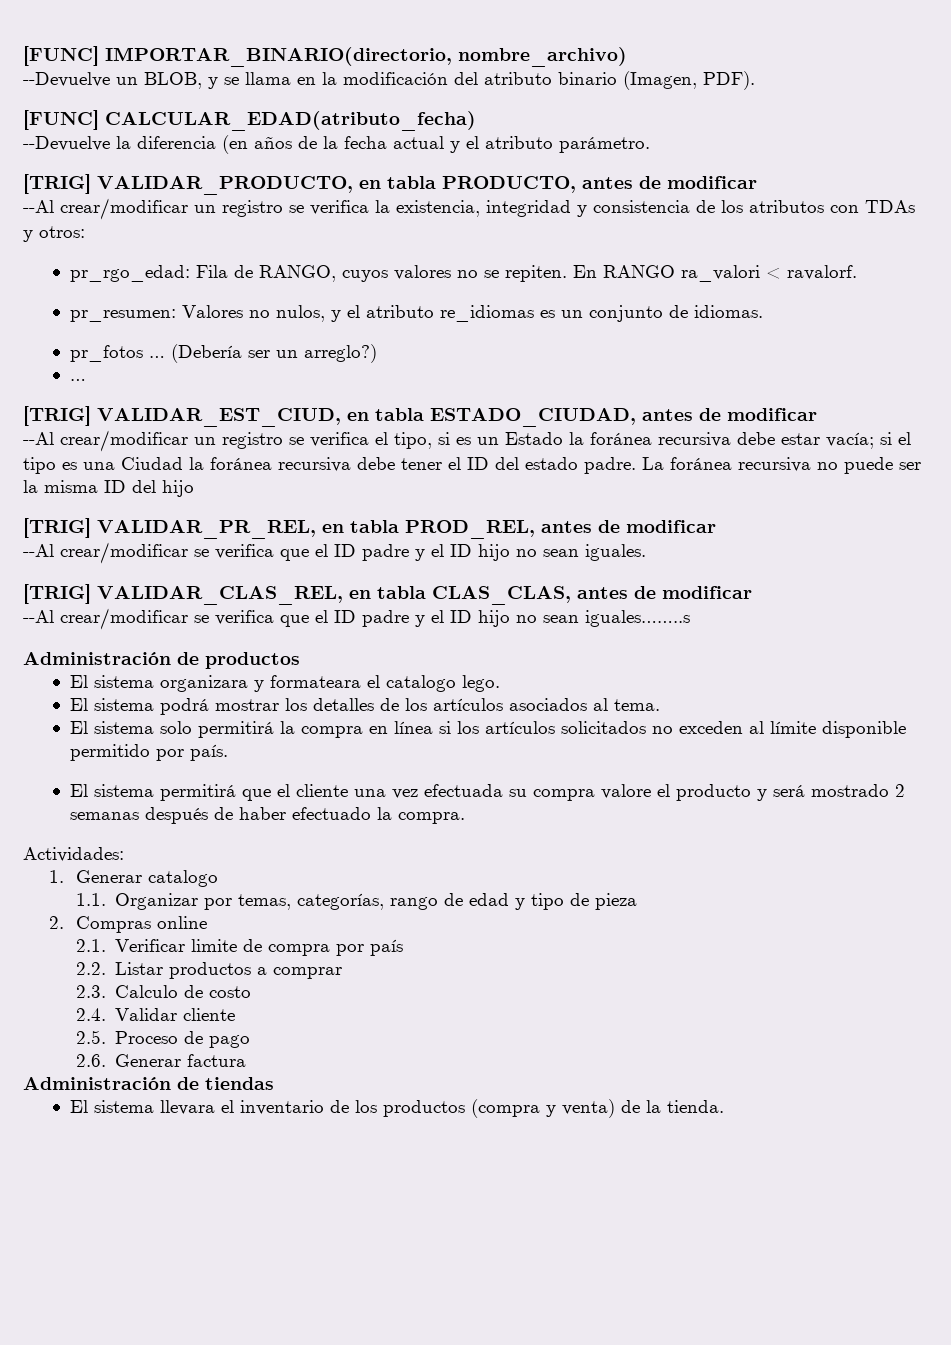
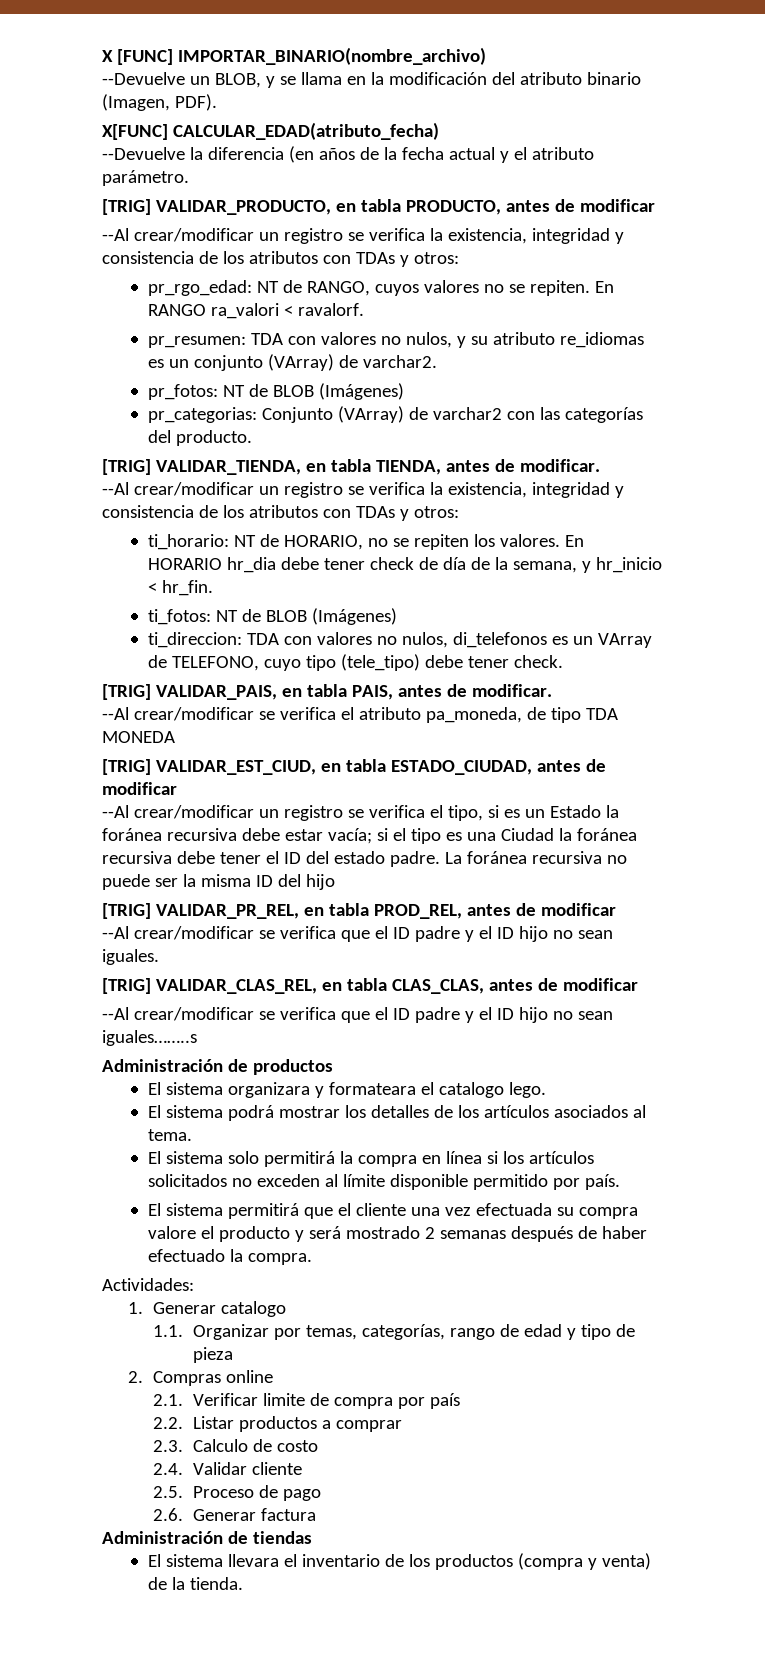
- [FUNC] IMPORTAR_BINARIO(directorio, nombre_archivo)
+ X [FUNC] IMPORTAR_BINARIO(nombre_archivo)
- [FUNC] CALCULAR_EDAD(atributo_fecha)
+ X[FUNC] CALCULAR_EDAD(atributo_fecha)
- pr_rgo_edad: Fila de RANGO, cuyos valores no se repiten.
+ pr_rgo_edad: NT de RANGO, cuyos valores no se repiten.
- pr_resumen: Valores no nulos, y el atributo re_idiomas es un conjunto de idiomas.
- pr_fotos … (Debería ser un arreglo?)
- …
+ pr_resumen: TDA con valores no nulos, y su atributo re_idiomas es un conjunto (VArray) de varchar2.
+ pr_fotos: NT de BLOB (Imágenes)
+ pr_categorias: Conjunto (VArray) de varchar2 con las categorías del producto.
+ [TRIG] VALIDAR_TIENDA, en tabla TIENDA, antes de modificar.
+ --Al crear/modificar un registro se verifica la existencia, integridad y consistencia de los atributos con TDAs y otros:
+ ti_horario: NT de HORARIO, no se repiten los valores. En HORARIO hr_dia debe tener check de día de la semana, y hr_inicio < hr_fin.
+ ti_fotos: NT de BLOB (Imágenes)
+ ti_direccion: TDA con valores no nulos, di_telefonos es un VArray de TELEFONO, cuyo tipo (tele_tipo) debe tener check.
+ [TRIG] VALIDAR_PAIS, en tabla PAIS, antes de modificar.
+ --Al crear/modificar se verifica el atributo pa_moneda, de tipo TDA MONEDA

